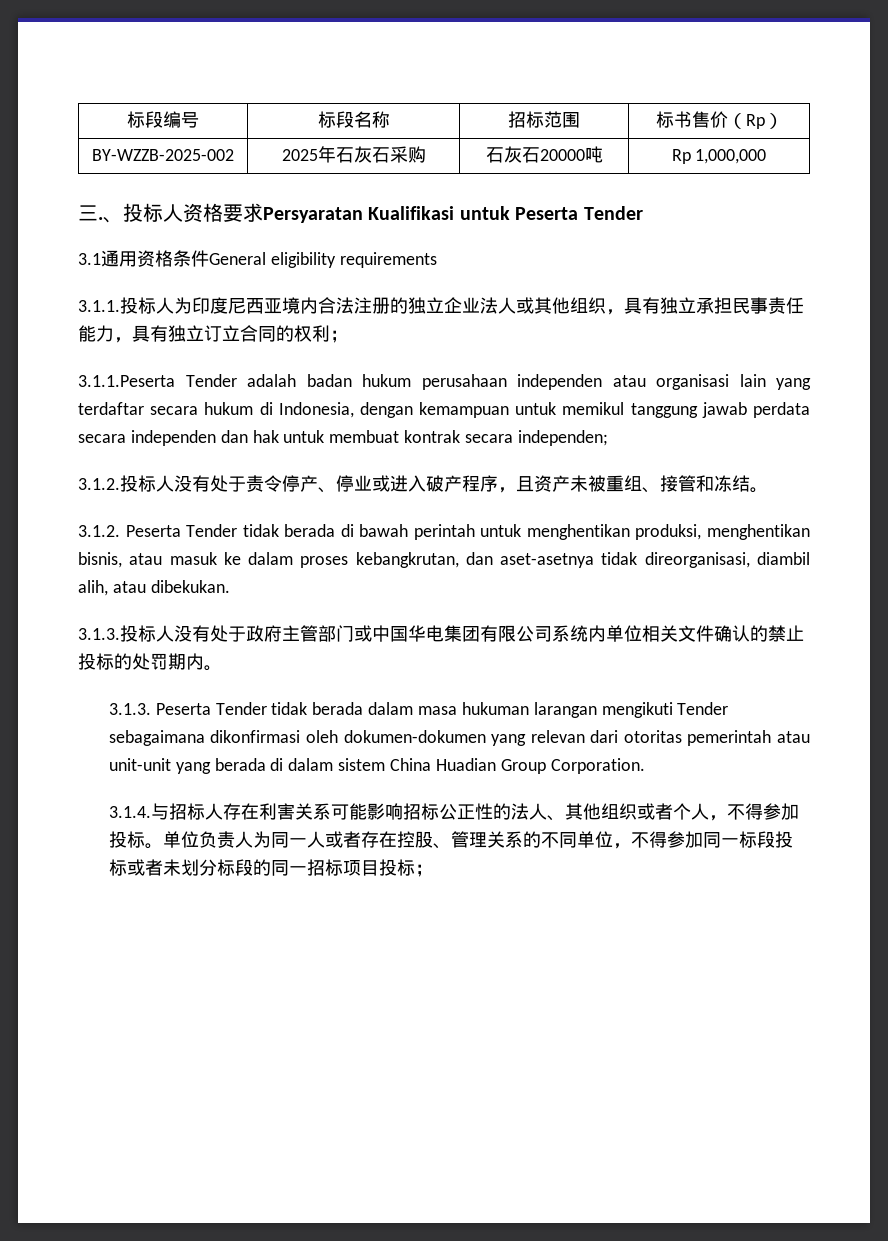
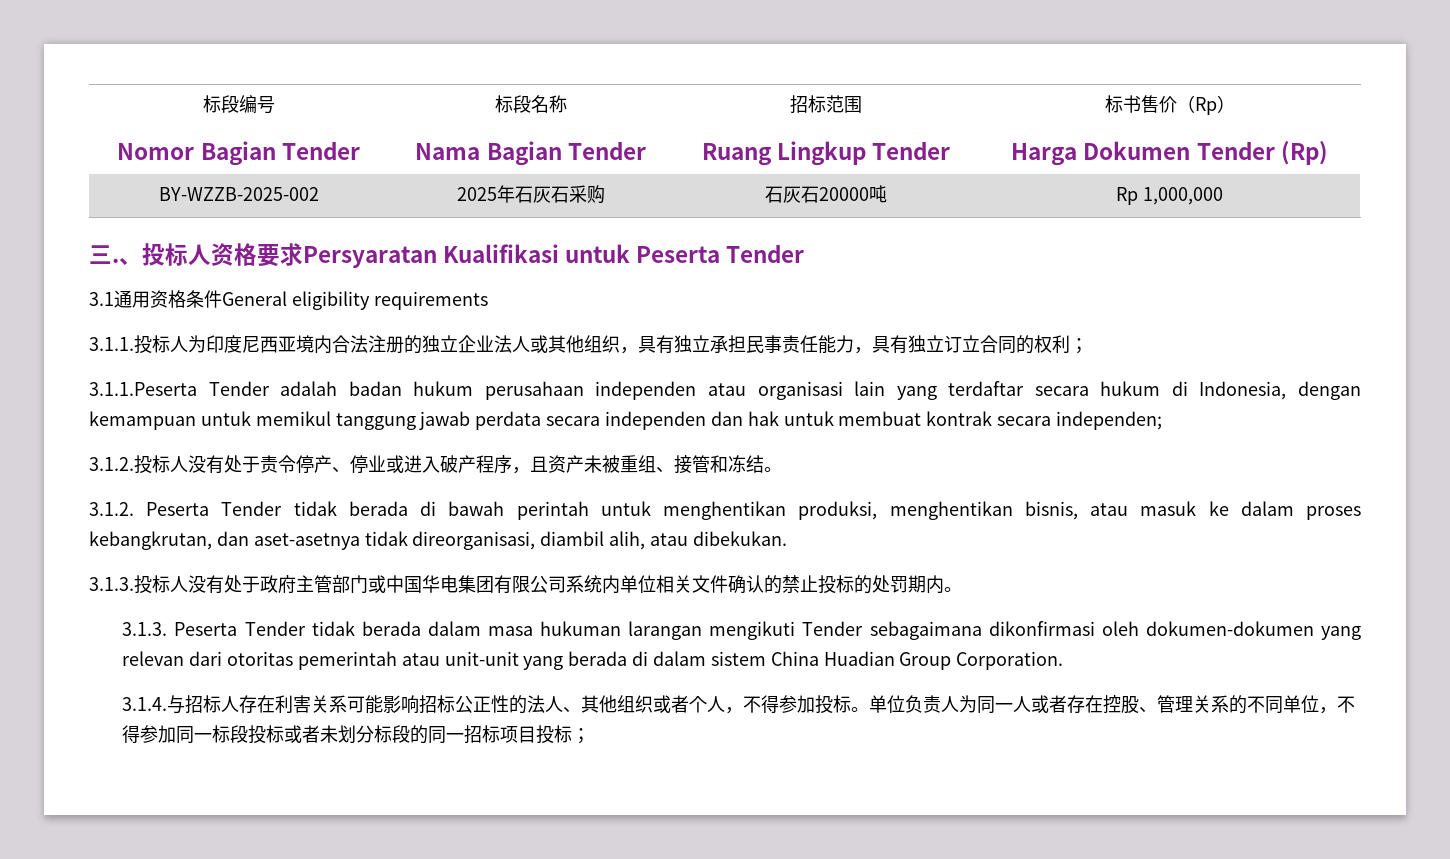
- 标段编号 | 标段名称 | 招标范围 | 标书售价（Rp）
+ 标段编号
+ Nomor Bagian Tender | 标段名称
+ Nama Bagian Tender | 招标范围
+ Ruang Lingkup Tender | 标书售价（Rp）
+ Harga Dokumen Tender (Rp)

